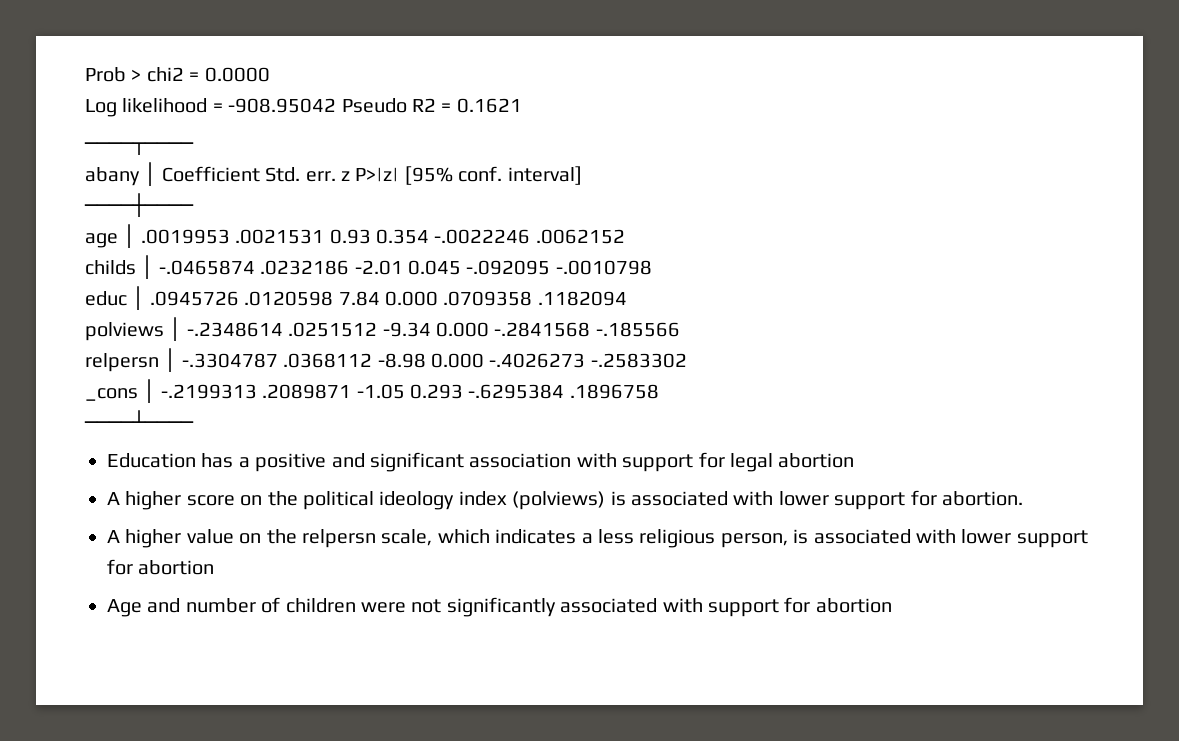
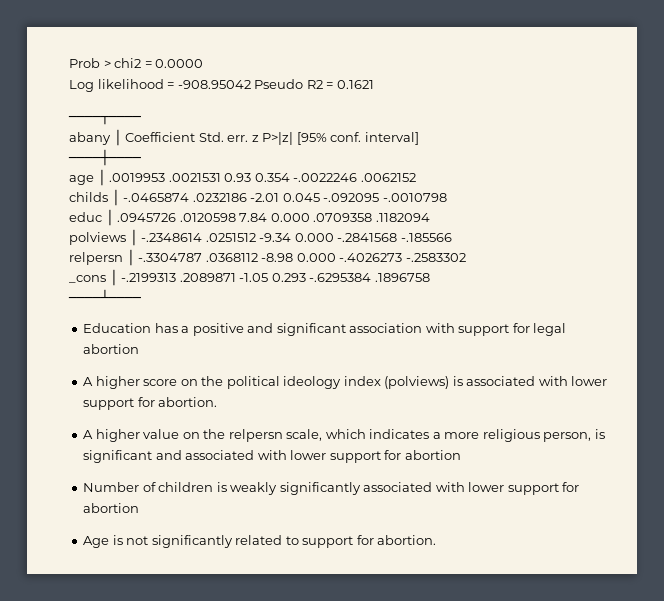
- A higher value on the relpersn scale, which indicates a less religious person, is associated with lower support for abortion
+ A higher value on the relpersn scale, which indicates a more religious person, is significant and associated with lower support for abortion
+ Number of children is weakly significantly associated with lower support for abortion
- Age and number of children were not significantly associated with support for abortion
+ Age is not significantly related to support for abortion.

